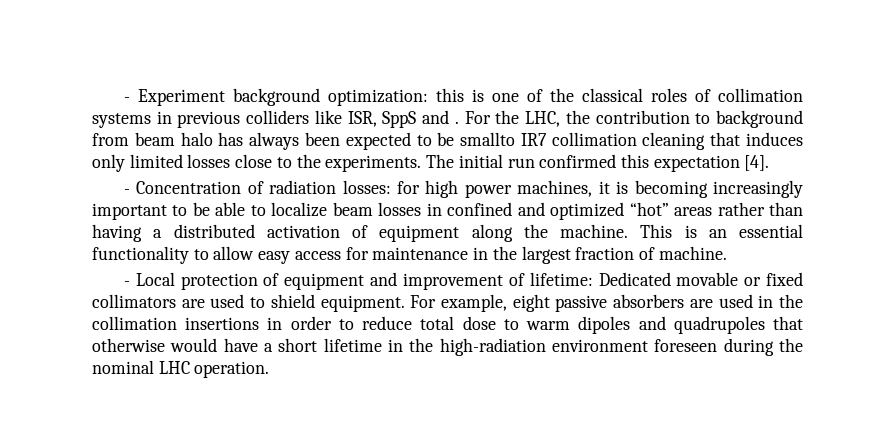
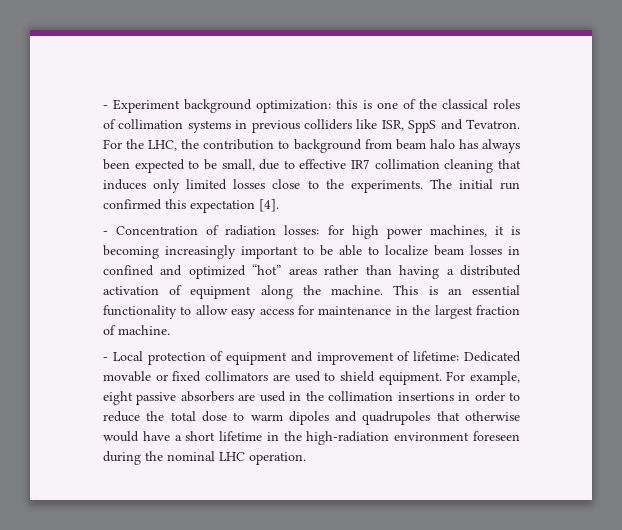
- - Experiment background optimization: this is one of the classical roles of collimation systems in previous colliders like ISR, SppS and .
+ - Experiment background optimization: this is one of the classical roles of collimation systems in previous colliders like ISR, SppS and Tevatron.
- For the LHC, the contribution to background from beam halo has always been expected to be smallto IR7 collimation cleaning that induces only limited losses close to the experiments.
+ For the LHC, the contribution to background from beam halo has always been expected to be small, due to effective IR7 collimation cleaning that induces only limited losses close to the experiments.
- For example, eight passive absorbers are used in the collimation insertions in order to reduce total dose to warm dipoles and quadrupoles that otherwise would have a short lifetime in the high-radiation environment foreseen during the nominal LHC operation.
+ For example, eight passive absorbers are used in the collimation insertions in order to reduce the total dose to warm dipoles and quadrupoles that otherwise would have a short lifetime in the high-radiation environment foreseen during the nominal LHC operation.

